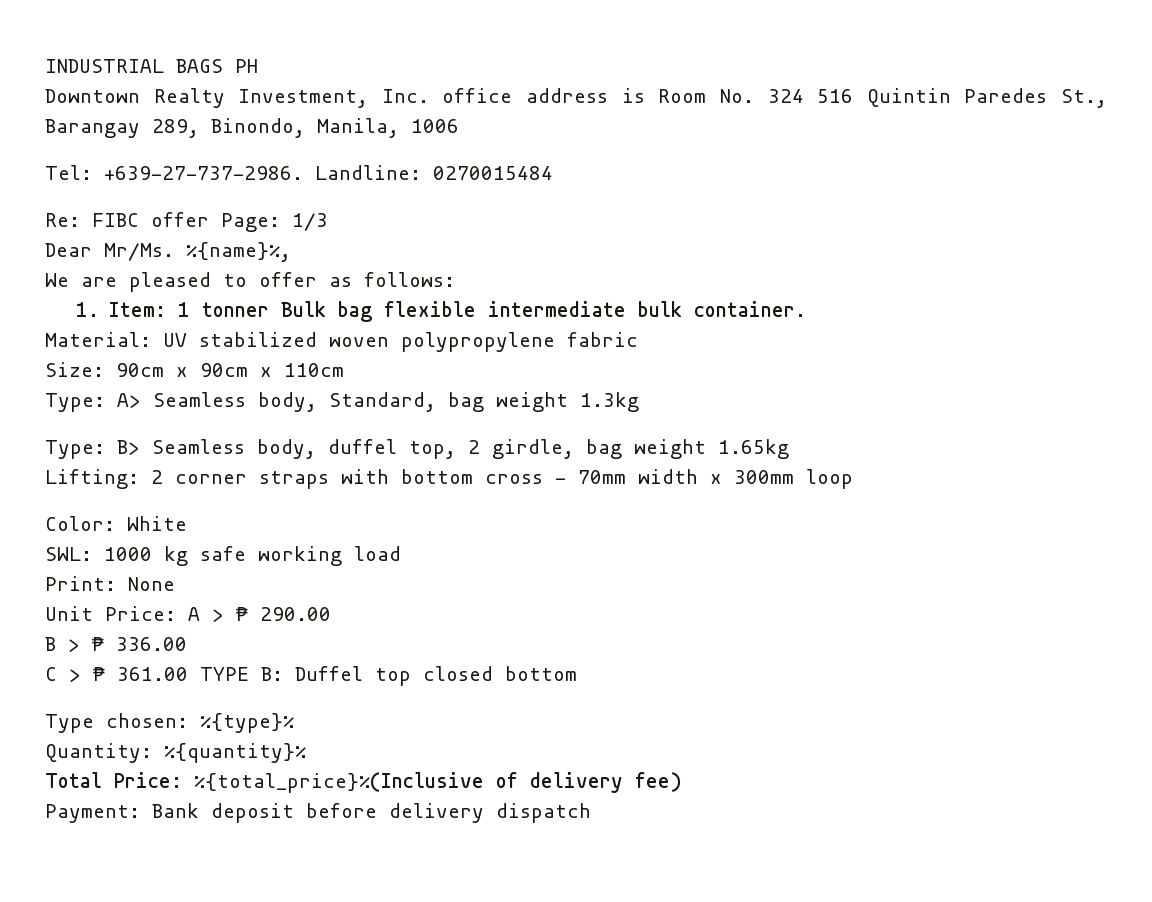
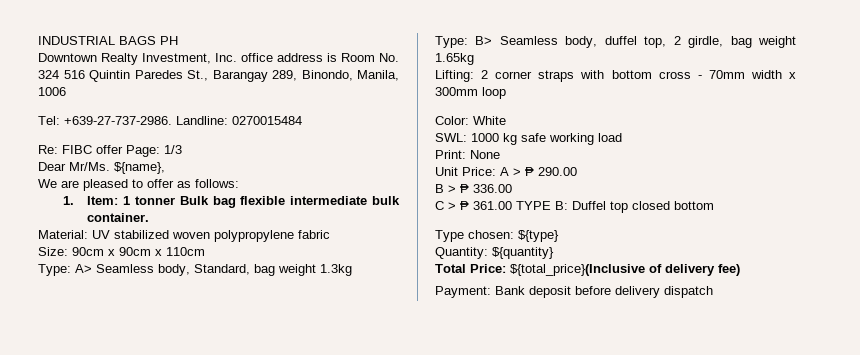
- %{name}%,
+ ${name},
- Type chosen: %{type}%
+ Type chosen: ${type}
- Quantity: %{quantity}%
+ Quantity: ${quantity}
- Total Price: %{total_price}%(Inclusive of delivery fee)
+ Total Price: ${total_price}(Inclusive of delivery fee)

